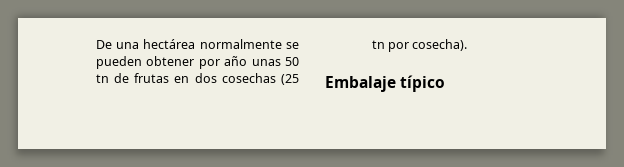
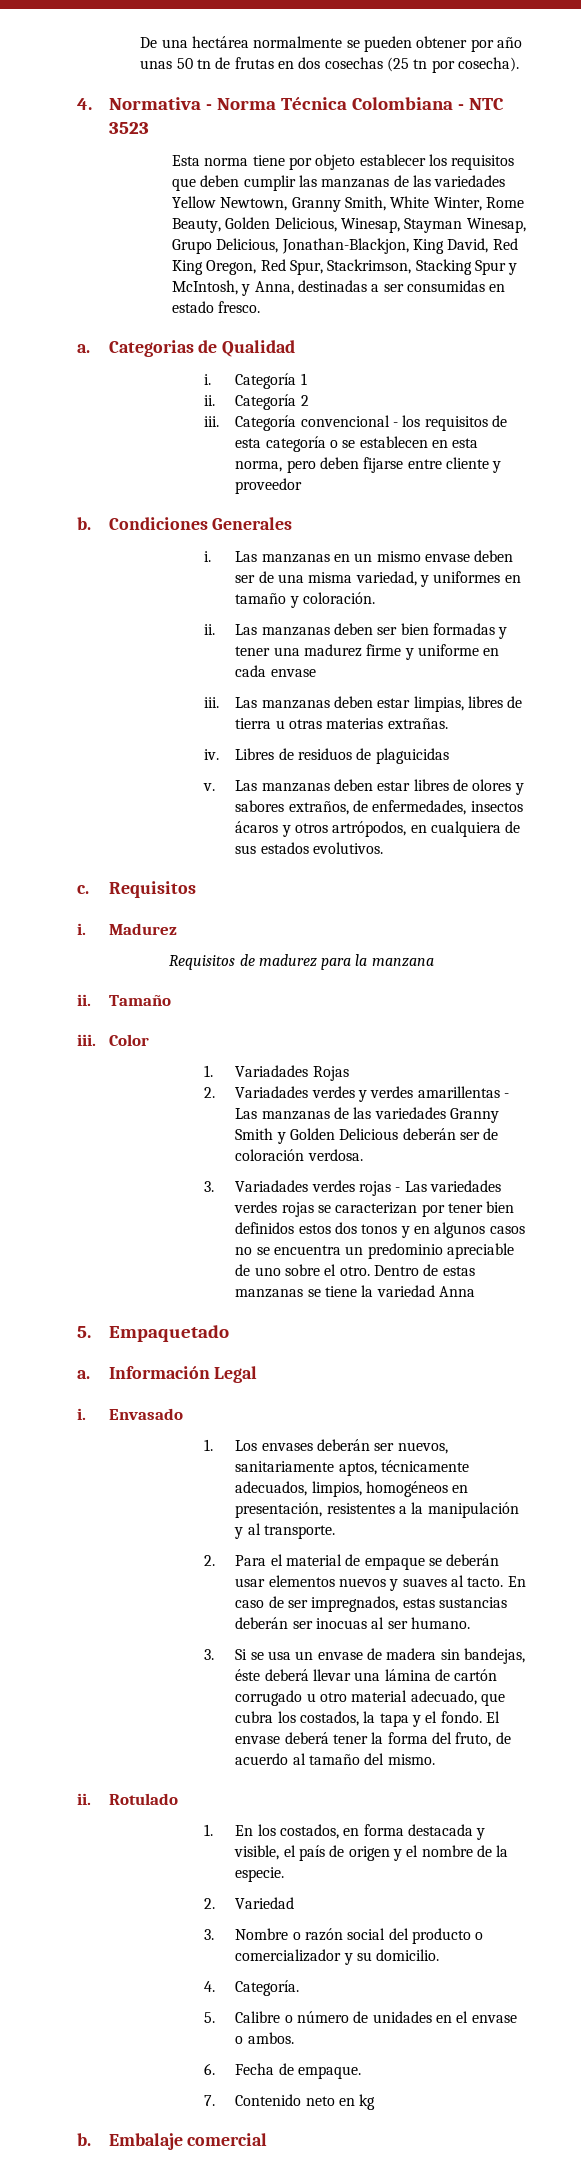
- Embalaje típico
+ 4. Normativa - Norma Técnica Colombiana - NTC 3523
+ Esta norma tiene por objeto establecer los requisitos que deben cumplir las manzanas de las variedades Yellow Newtown, Granny Smith, White Winter, Rome Beauty, Golden Delicious, Winesap, Stayman Winesap, Grupo Delicious, Jonathan-Blackjon, King David, Red King Oregon, Red Spur, Stackrimson, Stacking Spur y McIntosh, y Anna, destinadas a ser consumidas en estado fresco.
+ a. Categorias de Qualidad
+ i. Categoría 1
+ ii. Categoría 2
+ iii. Categoría convencional - los requisitos de esta categoría o se establecen en esta norma, pero deben fijarse entre cliente y proveedor
+ b. Condiciones Generales
+ i. Las manzanas en un mismo envase deben ser de una misma variedad, y uniformes en tamaño y coloración.
+ ii. Las manzanas deben ser bien formadas y tener una madurez firme y uniforme en cada envase
+ iii. Las manzanas deben estar limpias, libres de tierra u otras materias extrañas.
+ iv. Libres de residuos de plaguicidas
+ v. Las manzanas deben estar libres de olores y sabores extraños, de enfermedades, insectos ácaros y otros artrópodos, en cualquiera de sus estados evolutivos.
+ c. Requisitos
+ i. Madurez
+ Requisitos de madurez para la manzana
+ ii. Tamaño
+ iii. Color
+ 1. Variadades Rojas
+ 2. Variadades verdes y verdes amarillentas - Las manzanas de las variedades Granny Smith y Golden Delicious deberán ser de coloración verdosa.
+ 3. Variadades verdes rojas - Las variedades verdes rojas se caracterizan por tener bien definidos estos dos tonos y en algunos casos no se encuentra un predominio apreciable de uno sobre el otro. Dentro de estas manzanas se tiene la variedad Anna
+ 5. Empaquetado
+ a. Información Legal
+ i. Envasado
+ 1. Los envases deberán ser nuevos, sanitariamente aptos, técnicamente adecuados, limpios, homogéneos en presentación, resistentes a la manipulación y al transporte.
+ 2. Para el material de empaque se deberán usar elementos nuevos y suaves al tacto. En caso de ser impregnados, estas sustancias deberán ser inocuas al ser humano.
+ 3. Si se usa un envase de madera sin bandejas, éste deberá llevar una lámina de cartón corrugado u otro material adecuado, que cubra los costados, la tapa y el fondo. El envase deberá tener la forma del fruto, de acuerdo al tamaño del mismo.
+ ii. Rotulado
+ 1. En los costados, en forma destacada y visible, el país de origen y el nombre de la especie.
+ 2. Variedad
+ 3. Nombre o razón social del producto o comercializador y su domicilio.
+ 4. Categoría.
+ 5. Calibre o número de unidades en el envase o ambos.
+ 6. Fecha de empaque.
+ 7. Contenido neto en kg
+ b. Embalaje comercial

